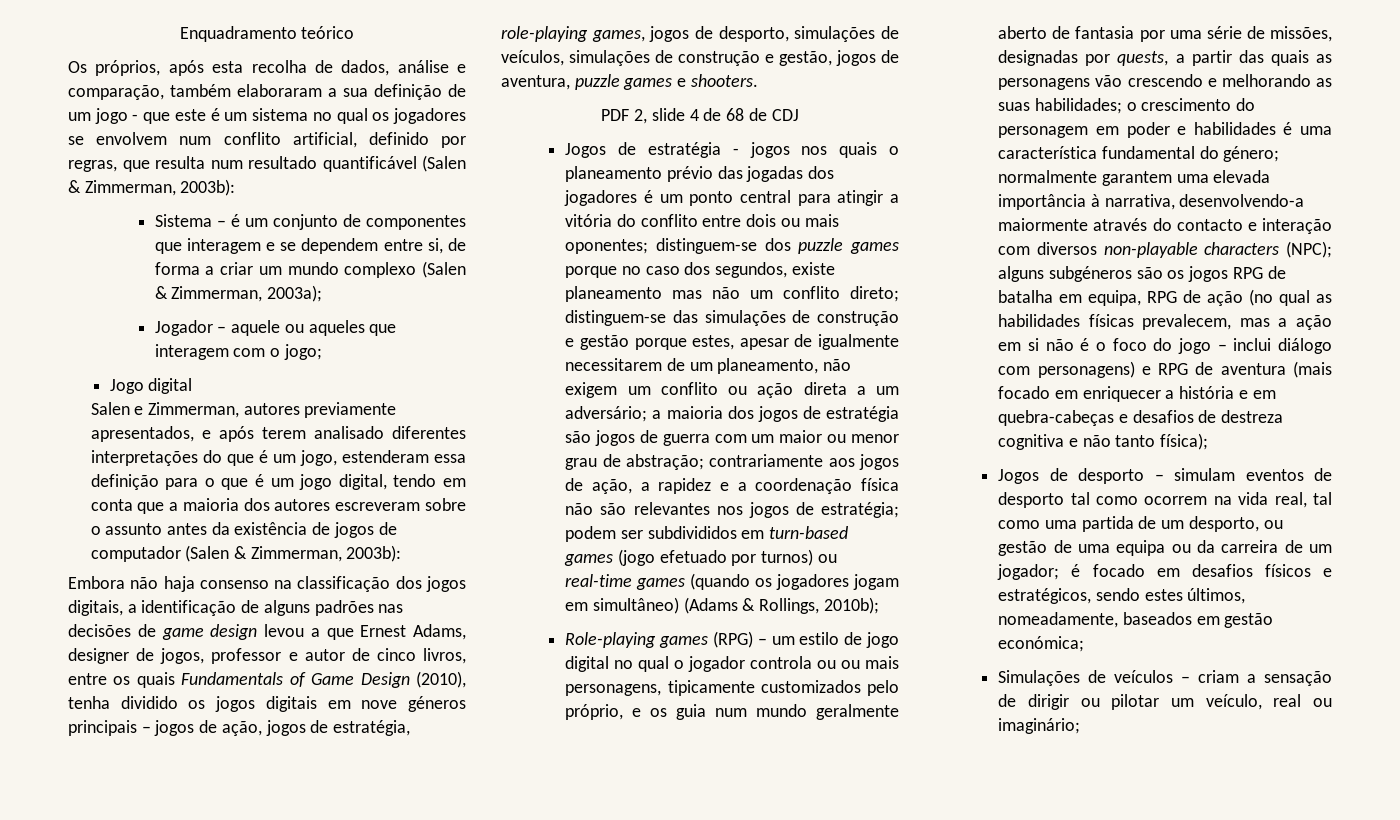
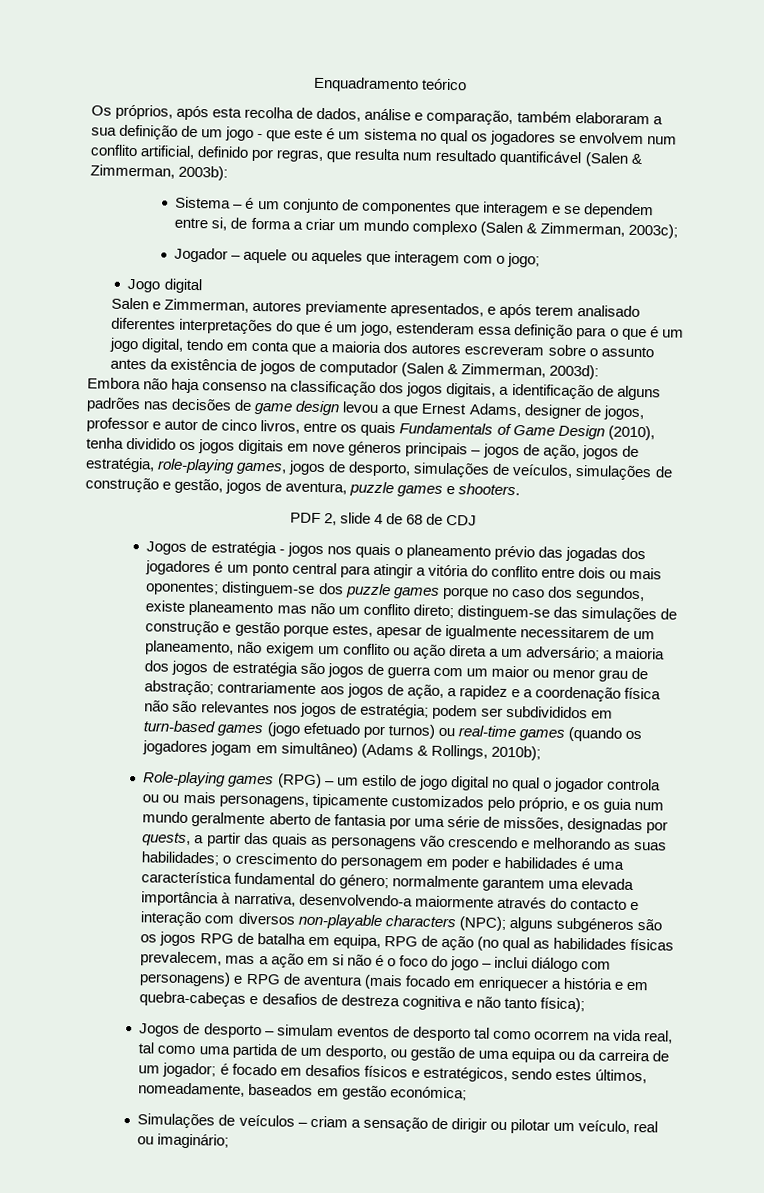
- Sistema – é um conjunto de componentes que interagem e se dependem entre si, de forma a criar um mundo complexo (Salen & Zimmerman, 2003a);
+ Sistema – é um conjunto de componentes que interagem e se dependem entre si, de forma a criar um mundo complexo (Salen & Zimmerman, 2003c);
- Salen e Zimmerman, autores previamente apresentados, e após terem analisado diferentes interpretações do que é um jogo, estenderam essa definição para o que é um jogo digital, tendo em conta que a maioria dos autores escreveram sobre o assunto antes da existência de jogos de computador (Salen & Zimmerman, 2003b):
+ Salen e Zimmerman, autores previamente apresentados, e após terem analisado diferentes interpretações do que é um jogo, estenderam essa definição para o que é um jogo digital, tendo em conta que a maioria dos autores escreveram sobre o assunto antes da existência de jogos de computador (Salen & Zimmerman, 2003d):

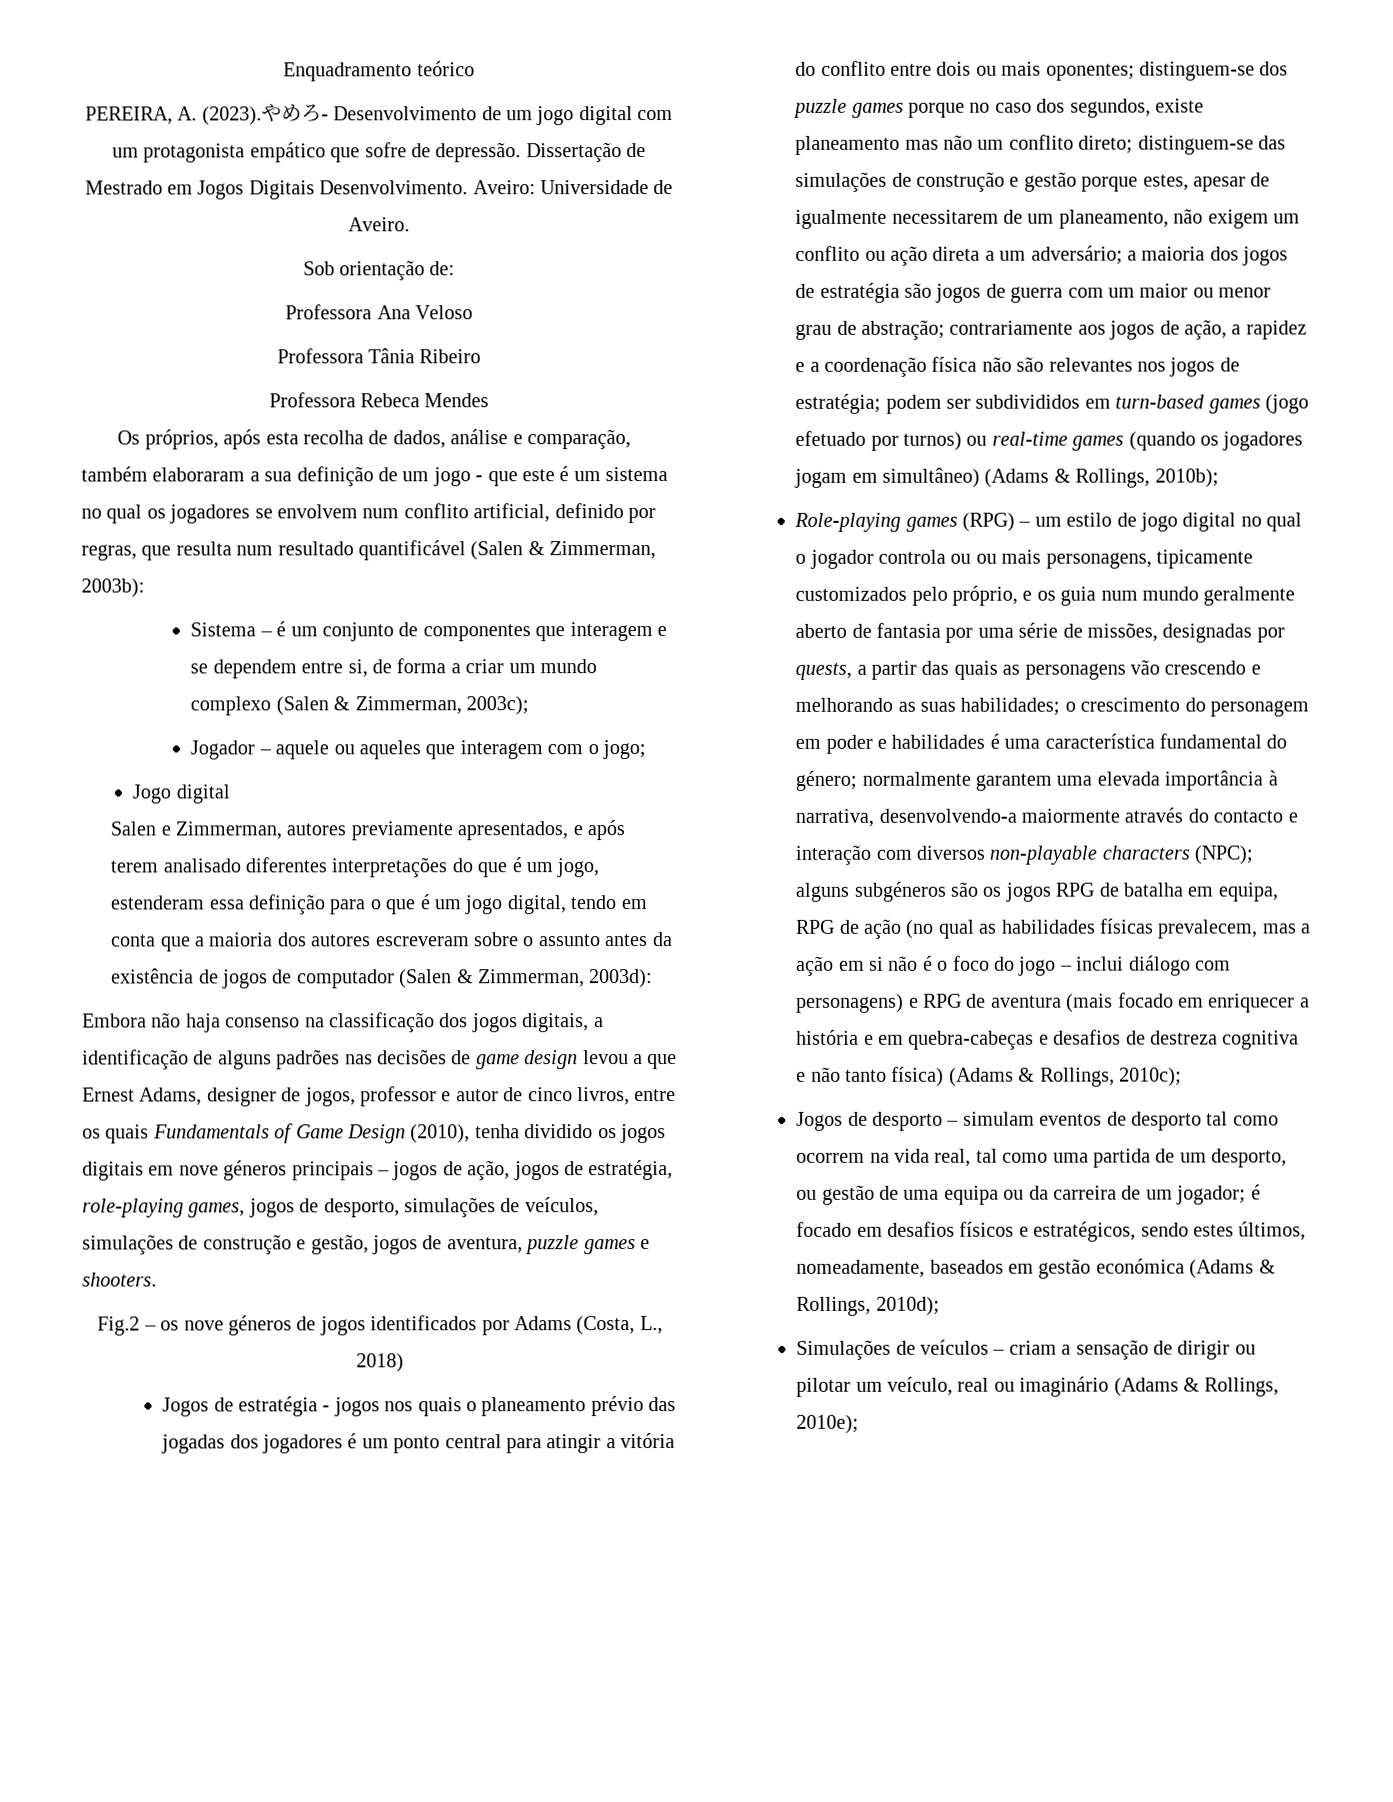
+ PEREIRA, A. (2023).やめろ- Desenvolvimento de um jogo digital com um protagonista empático que sofre de depressão. Dissertação de Mestrado em Jogos Digitais Desenvolvimento. Aveiro: Universidade de Aveiro.
+ Sob orientação de:
+ Professora Ana Veloso
+ Professora Tânia Ribeiro
+ Professora Rebeca Mendes
- PDF 2, slide 4 de 68 de CDJ
+ Fig.2 – os nove géneros de jogos identificados por Adams (Costa, L., 2018)
- alguns subgéneros são os jogos RPG de batalha em equipa, RPG de ação (no qual as habilidades físicas prevalecem, mas a ação em si não é o foco do jogo – inclui diálogo com personagens) e RPG de aventura (mais focado em enriquecer a história e em quebra-cabeças e desafios de destreza cognitiva e não tanto física);
+ alguns subgéneros são os jogos RPG de batalha em equipa, RPG de ação (no qual as habilidades físicas prevalecem, mas a ação em si não é o foco do jogo – inclui diálogo com personagens) e RPG de aventura (mais focado em enriquecer a história e em quebra-cabeças e desafios de destreza cognitiva e não tanto física) (Adams & Rollings, 2010c);
- Jogos de desporto – simulam eventos de desporto tal como ocorrem na vida real, tal como uma partida de um desporto, ou gestão de uma equipa ou da carreira de um jogador; é focado em desafios físicos e estratégicos, sendo estes últimos, nomeadamente, baseados em gestão económica;
+ Jogos de desporto – simulam eventos de desporto tal como ocorrem na vida real, tal como uma partida de um desporto, ou gestão de uma equipa ou da carreira de um jogador; é focado em desafios físicos e estratégicos, sendo estes últimos, nomeadamente, baseados em gestão económica (Adams & Rollings, 2010d);
- Simulações de veículos – criam a sensação de dirigir ou pilotar um veículo, real ou imaginário;
+ Simulações de veículos – criam a sensação de dirigir ou pilotar um veículo, real ou imaginário (Adams & Rollings, 2010e);

